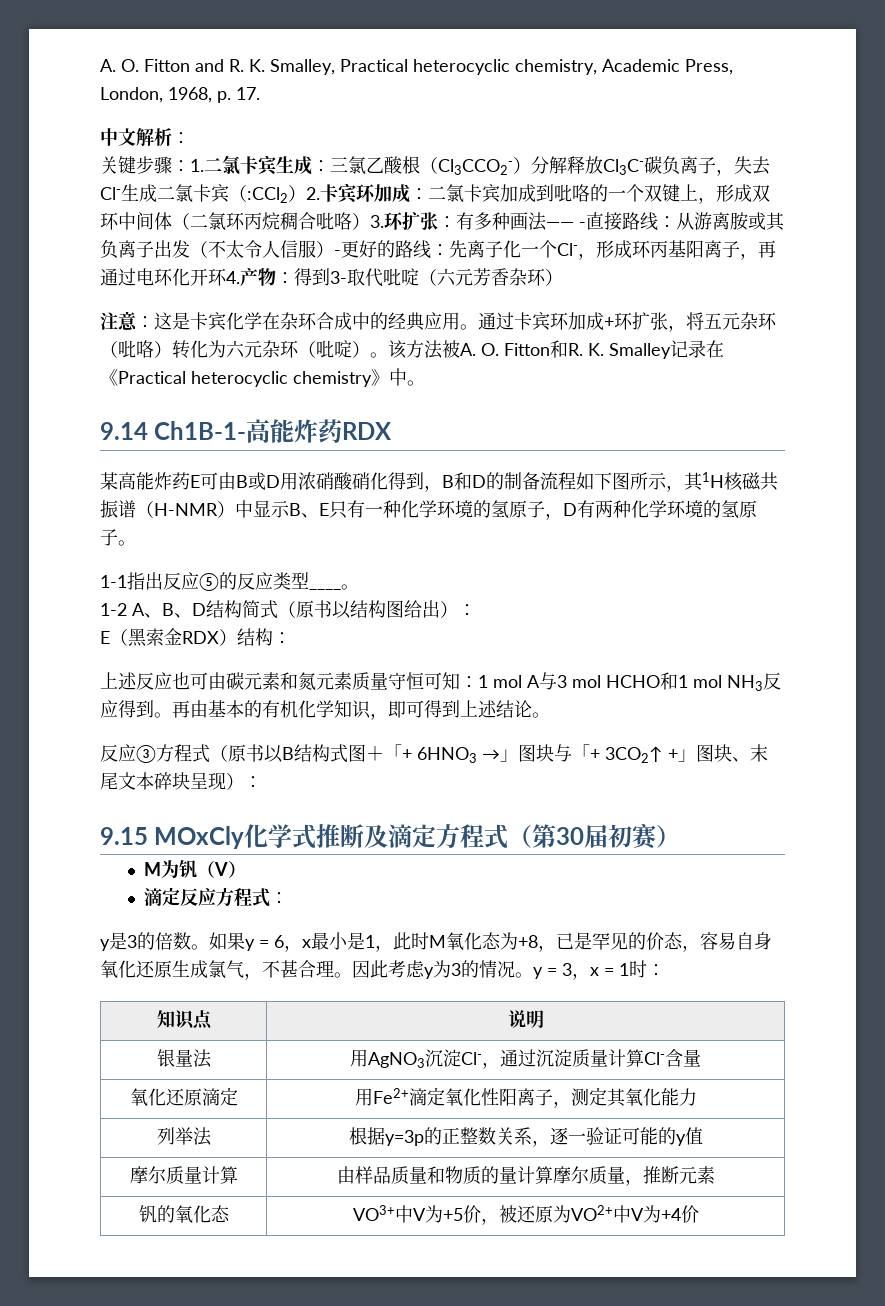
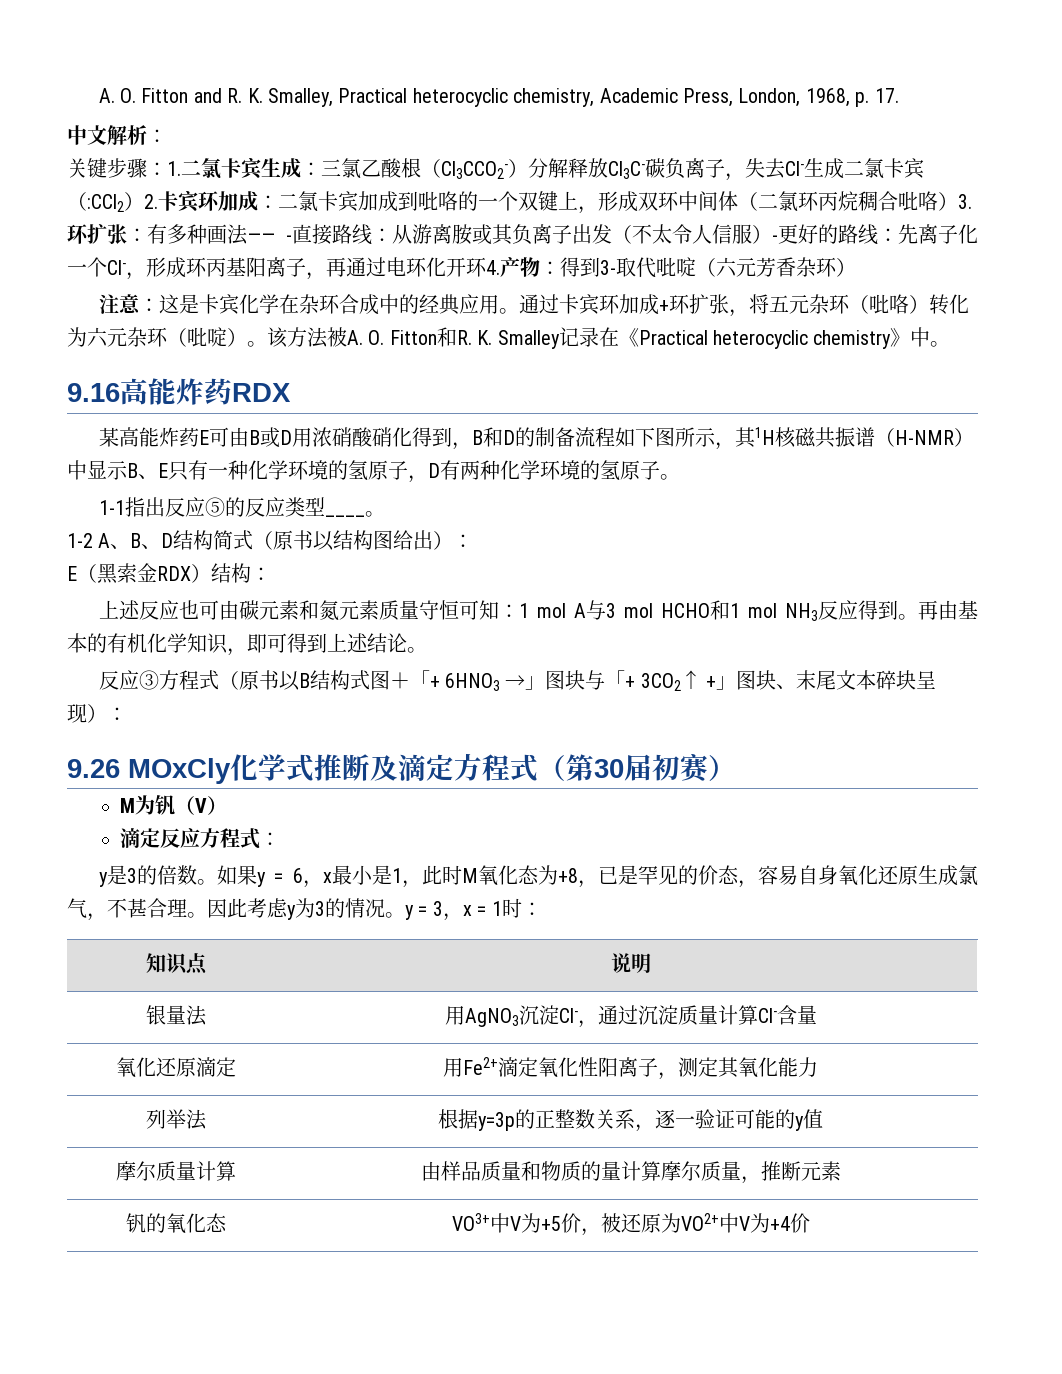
- 9.14 Ch1B-1-高能炸药RDX
+ 9.16高能炸药RDX
- 9.15 MOxCly化学式推断及滴定方程式（第30届初赛）
+ 9.26 MOxCly化学式推断及滴定方程式（第30届初赛）

